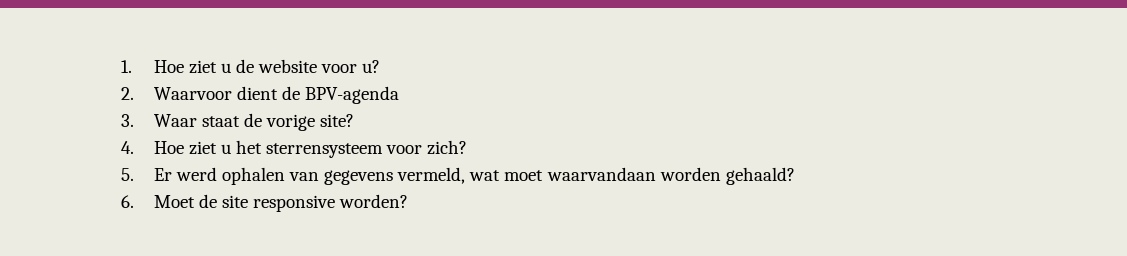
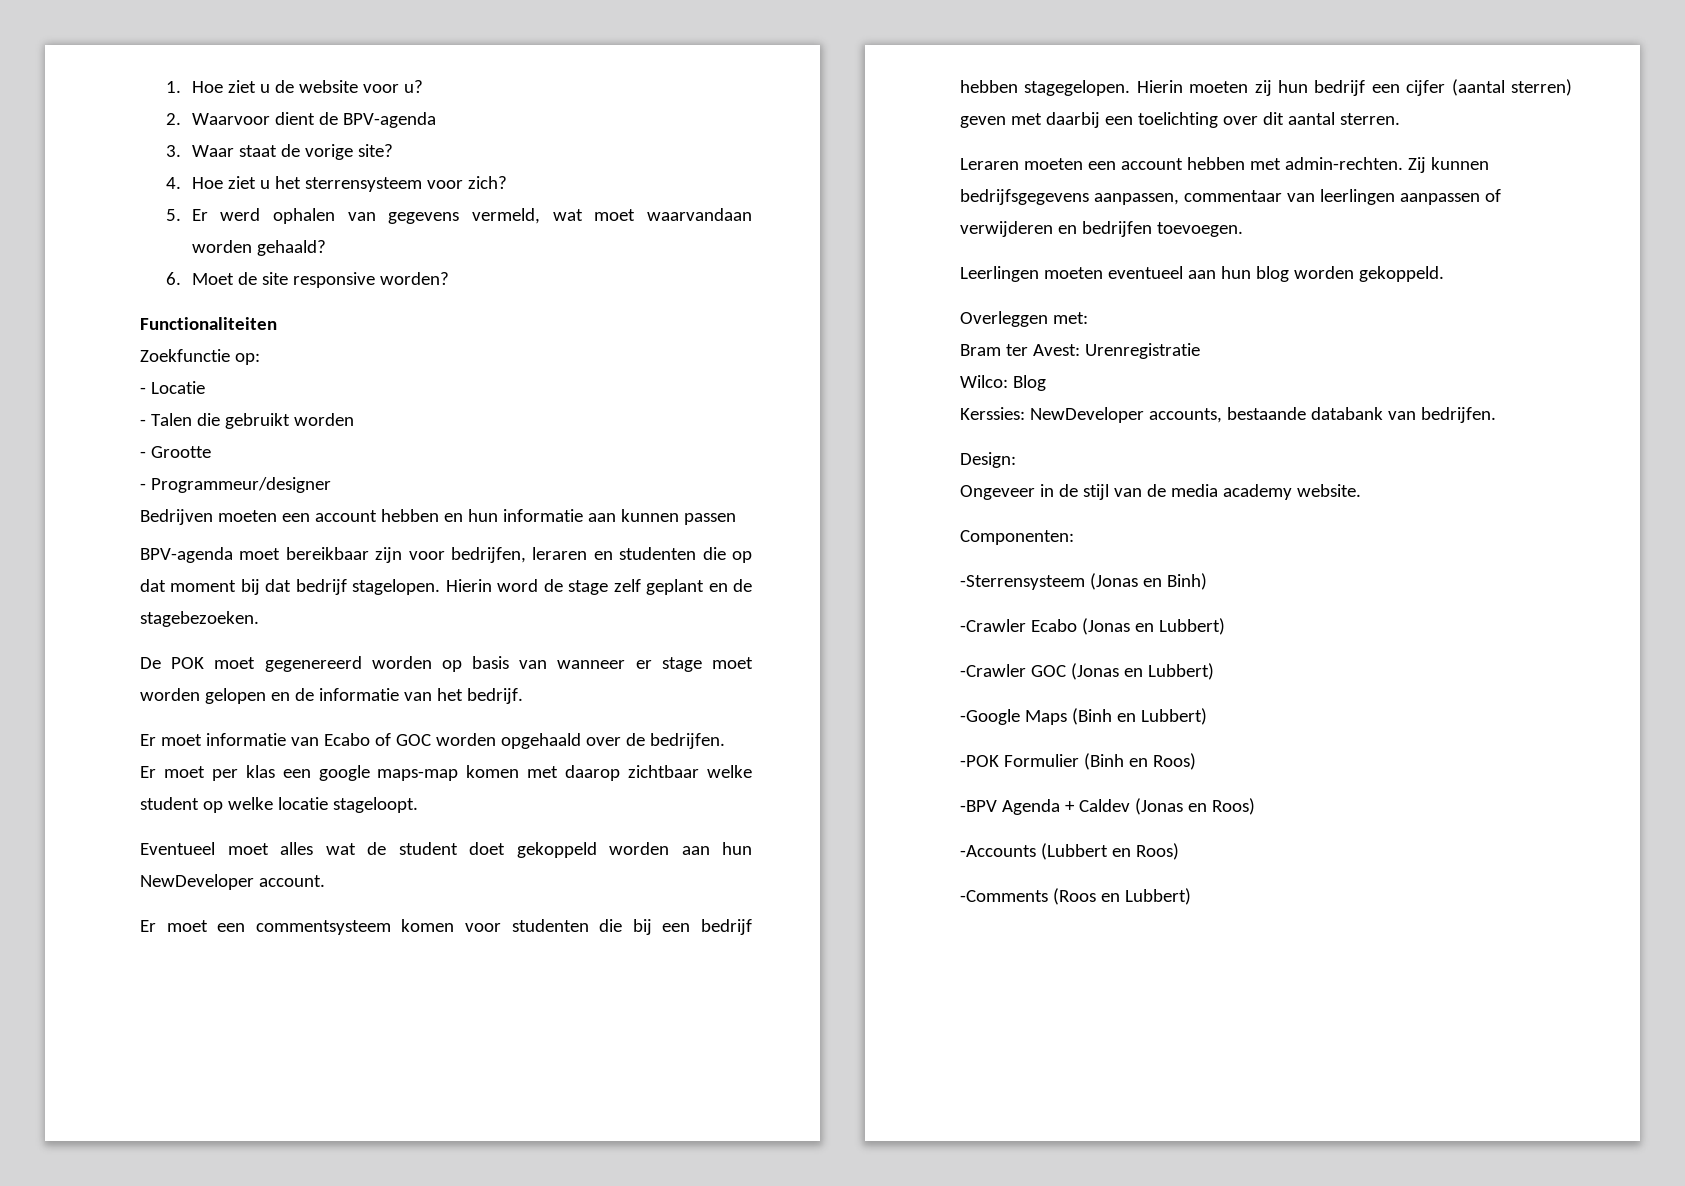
+ Functionaliteiten
+ Zoekfunctie op:
+ - Locatie
+ - Talen die gebruikt worden
+ - Grootte
+ - Programmeur/designer
+ Bedrijven moeten een account hebben en hun informatie aan kunnen passen
+ BPV-agenda moet bereikbaar zijn voor bedrijfen, leraren en studenten die op dat moment bij dat bedrijf stagelopen. Hierin word de stage zelf geplant en de stagebezoeken.
+ De POK moet gegenereerd worden op basis van wanneer er stage moet worden gelopen en de informatie van het bedrijf.
+ Er moet informatie van Ecabo of GOC worden opgehaald over de bedrijfen.
+ Er moet per klas een google maps-map komen met daarop zichtbaar welke student op welke locatie stageloopt.
+ Eventueel moet alles wat de student doet gekoppeld worden aan hun NewDeveloper account.
+ Er moet een commentsysteem komen voor studenten die bij een bedrijf hebben stagegelopen. Hierin moeten zij hun bedrijf een cijfer (aantal sterren) geven met daarbij een toelichting over dit aantal sterren.
+ Leraren moeten een account hebben met admin-rechten. Zij kunnen bedrijfsgegevens aanpassen, commentaar van leerlingen aanpassen of verwijderen en bedrijfen toevoegen.
+ Leerlingen moeten eventueel aan hun blog worden gekoppeld.
+ Overleggen met:
+ Bram ter Avest: Urenregistratie
+ Wilco: Blog
+ Kerssies: NewDeveloper accounts, bestaande databank van bedrijfen.
+ Design:
+ Ongeveer in de stijl van de media academy website.
+ Componenten:
+ -Sterrensysteem (Jonas en Binh)
+ -Crawler Ecabo (Jonas en Lubbert)
+ -Crawler GOC (Jonas en Lubbert)
+ -Google Maps (Binh en Lubbert)
+ -POK Formulier (Binh en Roos)
+ -BPV Agenda + Caldev (Jonas en Roos)
+ -Accounts (Lubbert en Roos)
+ -Comments (Roos en Lubbert)

